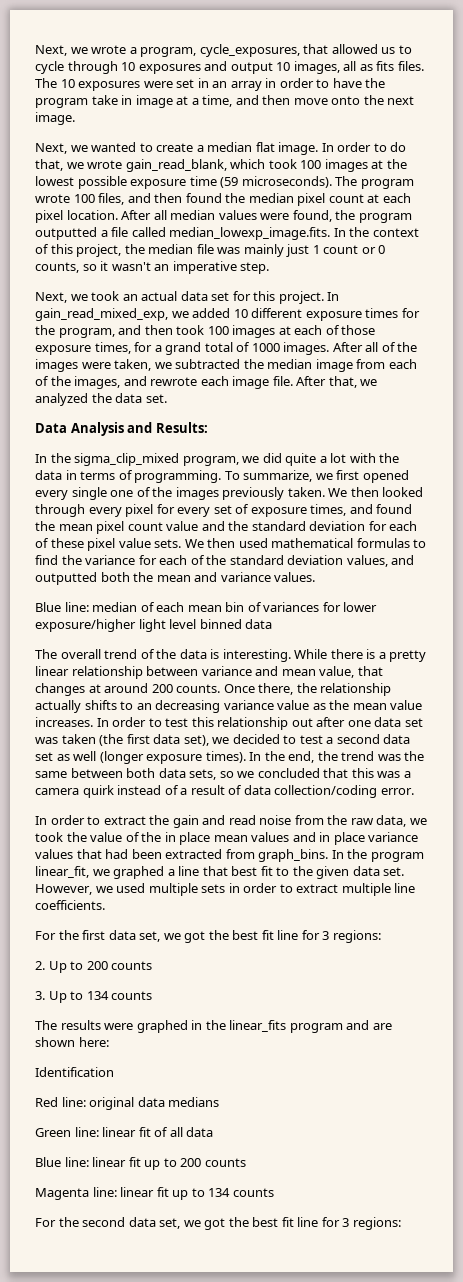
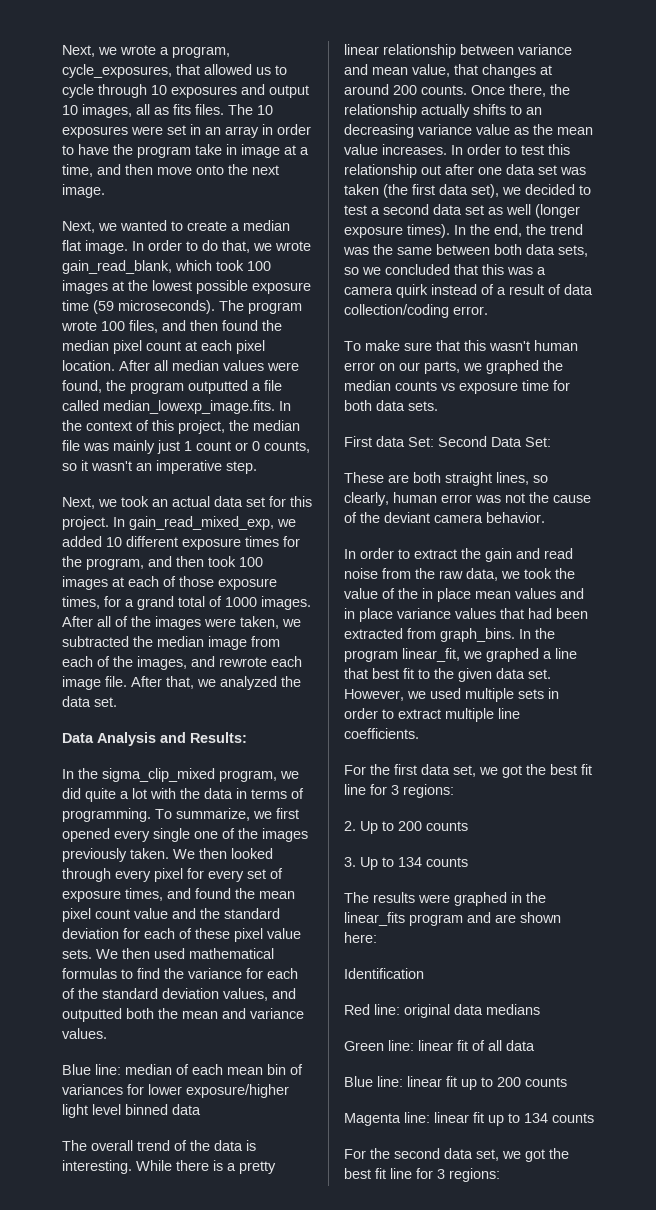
+ To make sure that this wasn't human error on our parts, we graphed the median counts vs exposure time for both data sets.
+ First data Set: Second Data Set:
+ These are both straight lines, so clearly, human error was not the cause of the deviant camera behavior.

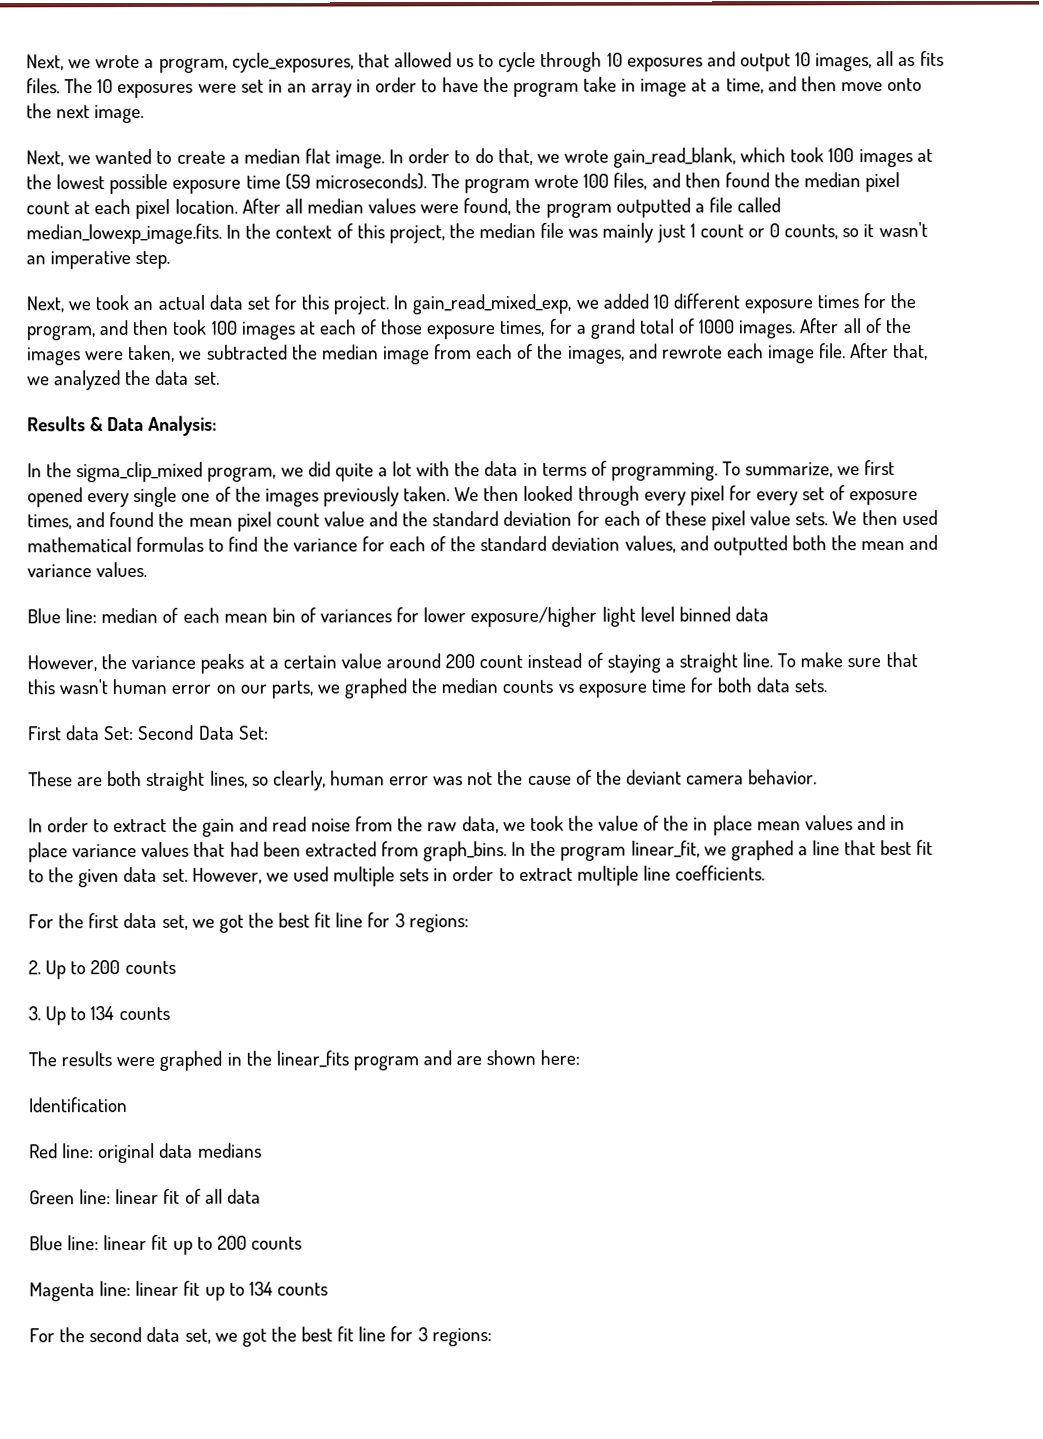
- Data Analysis and Results:
+ Results & Data Analysis:
- The overall trend of the data is interesting. While there is a pretty linear relationship between variance and mean value, that changes at around 200 counts. Once there, the relationship actually shifts to an decreasing variance value as the mean value increases. In order to test this relationship out after one data set was taken (the first data set), we decided to test a second data set as well (longer exposure times). In the end, the trend was the same between both data sets, so we concluded that this was a camera quirk instead of a result of data collection/coding error.
- To make sure that this wasn't human error on our parts, we graphed the median counts vs exposure time for both data sets.
+ However, the variance peaks at a certain value around 200 count instead of staying a straight line. To make sure that this wasn't human error on our parts, we graphed the median counts vs exposure time for both data sets.

